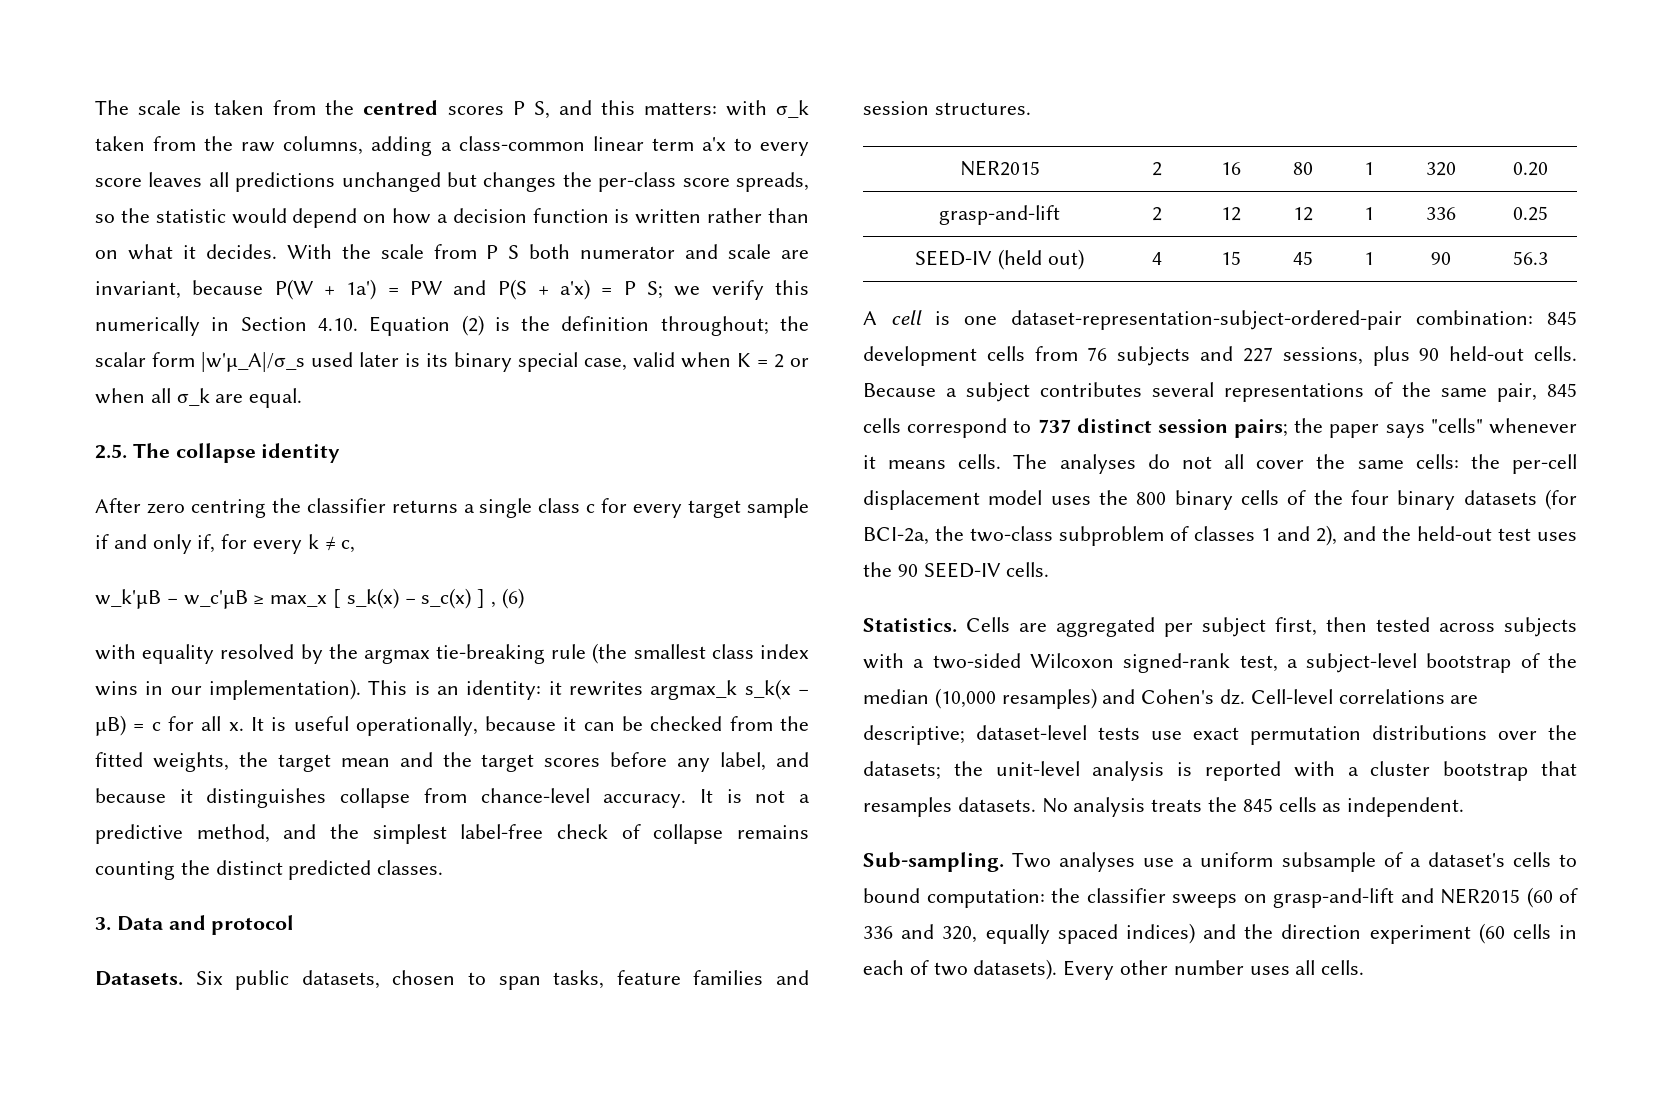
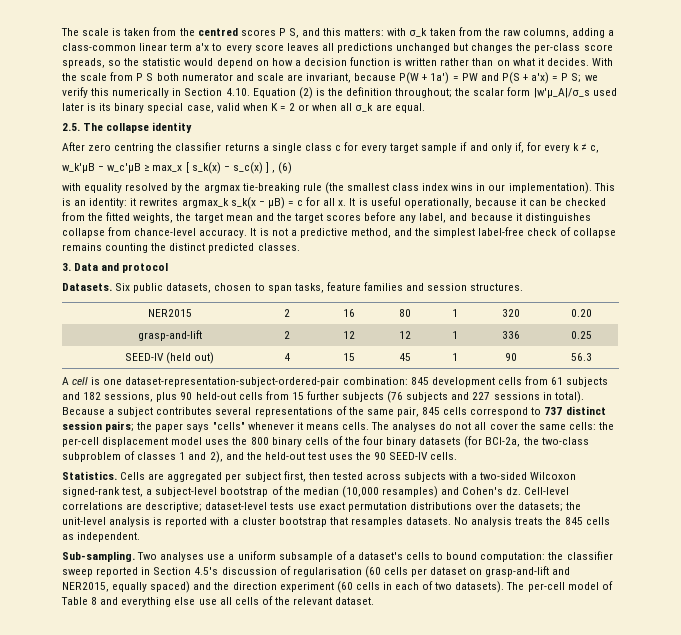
- A cell is one dataset-representation-subject-ordered-pair combination: 845 development cells from 76 subjects and 227 sessions, plus 90 held-out cells.
+ A cell is one dataset-representation-subject-ordered-pair combination: 845 development cells from 61 subjects and 182 sessions, plus 90 held-out cells from 15 further subjects (76 subjects and 227 sessions in total).
- Two analyses use a uniform subsample of a dataset's cells to bound computation: the classifier sweeps on grasp-and-lift and NER2015 (60 of 336 and 320, equally spaced indices) and the direction experiment (60 cells in each of two datasets).
+ Two analyses use a uniform subsample of a dataset's cells to bound computation: the classifier sweep reported in Section 4.5's discussion of regularisation (60 cells per dataset on grasp-and-lift and NER2015, equally spaced) and the direction experiment (60 cells in each of two datasets).
- Every other number uses all cells.
+ The per-cell model of Table 8 and everything else use all cells of the relevant dataset.

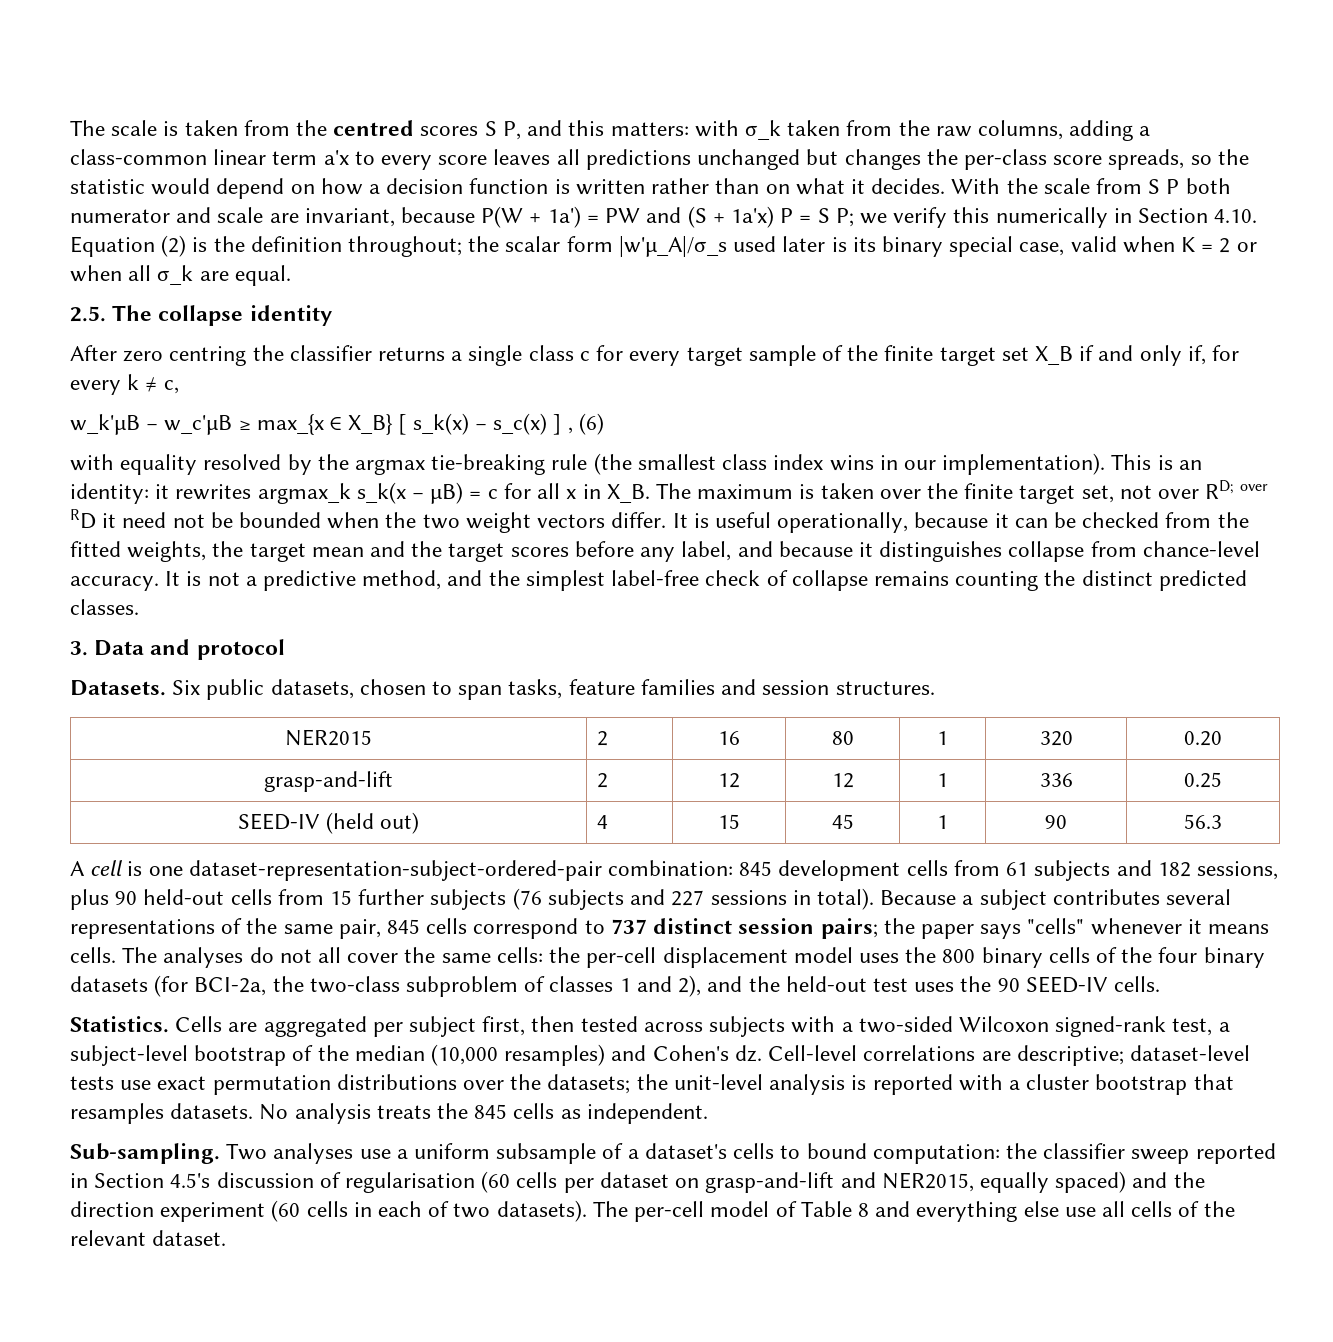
- The scale is taken from the centred scores P S, and this matters: with σ_k taken from the raw columns, adding a class-common linear term a'x to every score leaves all predictions unchanged but changes the per-class score spreads, so the statistic would depend on how a decision function is written rather than on what it decides.
+ The scale is taken from the centred scores S P, and this matters: with σ_k taken from the raw columns, adding a class-common linear term a'x to every score leaves all predictions unchanged but changes the per-class score spreads, so the statistic would depend on how a decision function is written rather than on what it decides.
- With the scale from P S both numerator and scale are invariant, because P(W + 1a') = PW and P(S + a'x) = P S; we verify this numerically in Section 4.10. Equation (2) is the definition throughout; the scalar form |w'μ_A|/σ_s used later is its binary special case, valid when K = 2 or when all σ_k are equal.
+ With the scale from S P both numerator and scale are invariant, because P(W + 1a') = PW and (S + 1a'x) P = S P; we verify this numerically in Section 4.10. Equation (2) is the definition throughout; the scalar form |w'μ_A|/σ_s used later is its binary special case, valid when K = 2 or when all σ_k are equal.
- After zero centring the classifier returns a single class c for every target sample if and only if, for every k ≠ c,
+ After zero centring the classifier returns a single class c for every target sample of the finite target set X_B if and only if, for every k ≠ c,
- w_k'μB − w_c'μB ≥ max_x [ s_k(x) − s_c(x) ] , (6)
+ w_k'μB − w_c'μB ≥ max_{x ∈ X_B} [ s_k(x) − s_c(x) ] , (6)
- This is an identity: it rewrites argmax_k s_k(x − μB) = c for all x.
+ This is an identity: it rewrites argmax_k s_k(x − μB) = c for all x in X_B. The maximum is taken over the finite target set, not over RD; over RD it need not be bounded when the two weight vectors differ.

